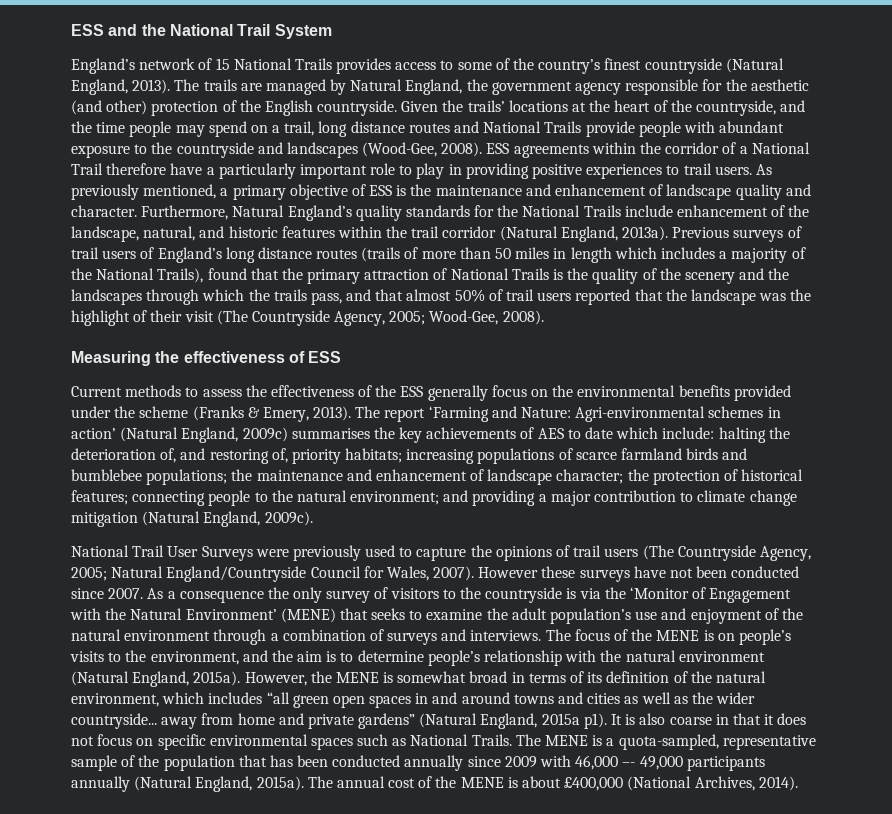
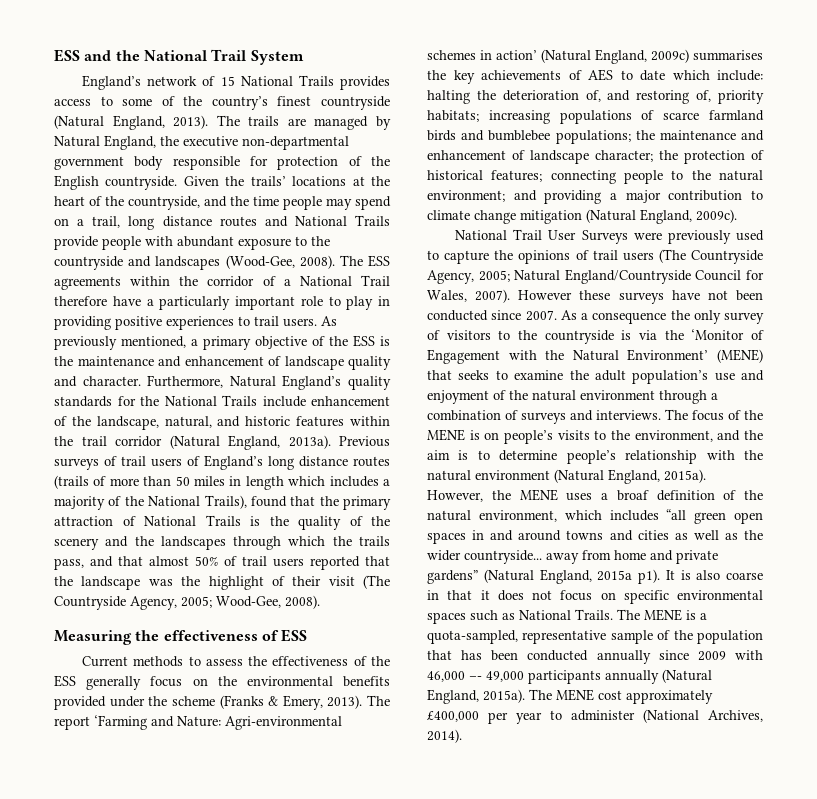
- The trails are managed by Natural England, the government agency responsible for the aesthetic (and other) protection of the English countryside.
+ The trails are managed by Natural England, the executive non-departmental government body responsible for protection of the English countryside.
- ESS agreements within the corridor of a National Trail therefore have a particularly important role to play in providing positive experiences to trail users.
+ The ESS agreements within the corridor of a National Trail therefore have a particularly important role to play in providing positive experiences to trail users.
- As previously mentioned, a primary objective of ESS is the maintenance and enhancement of landscape quality and character.
+ As previously mentioned, a primary objective of the ESS is the maintenance and enhancement of landscape quality and character.
- However, the MENE is somewhat broad in terms of its definition of the natural environment, which includes “all green open spaces in and around towns and cities as well as the wider countryside... away from home and private gardens” (Natural England, 2015a p1).
+ However, the MENE uses a broaf definition of the natural environment, which includes “all green open spaces in and around towns and cities as well as the wider countryside... away from home and private gardens” (Natural England, 2015a p1).
- The annual cost of the MENE is about £400,000 (National Archives, 2014).
+ The MENE cost approximately £400,000 per year to administer (National Archives, 2014).

